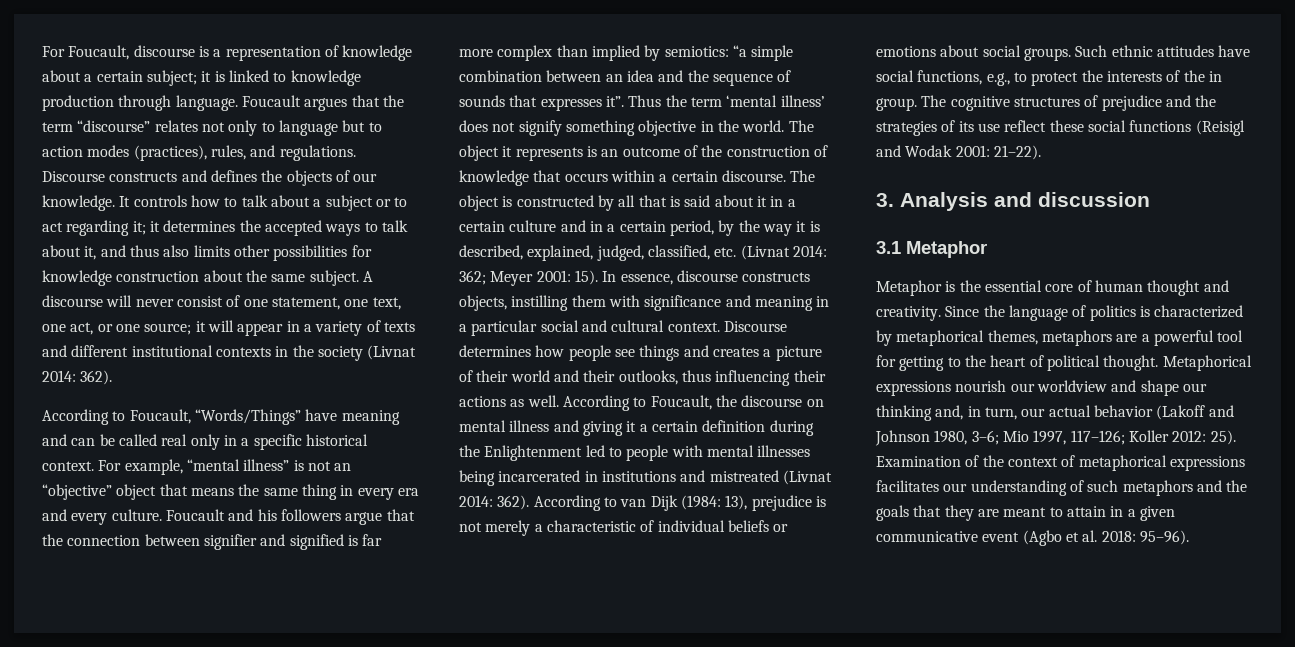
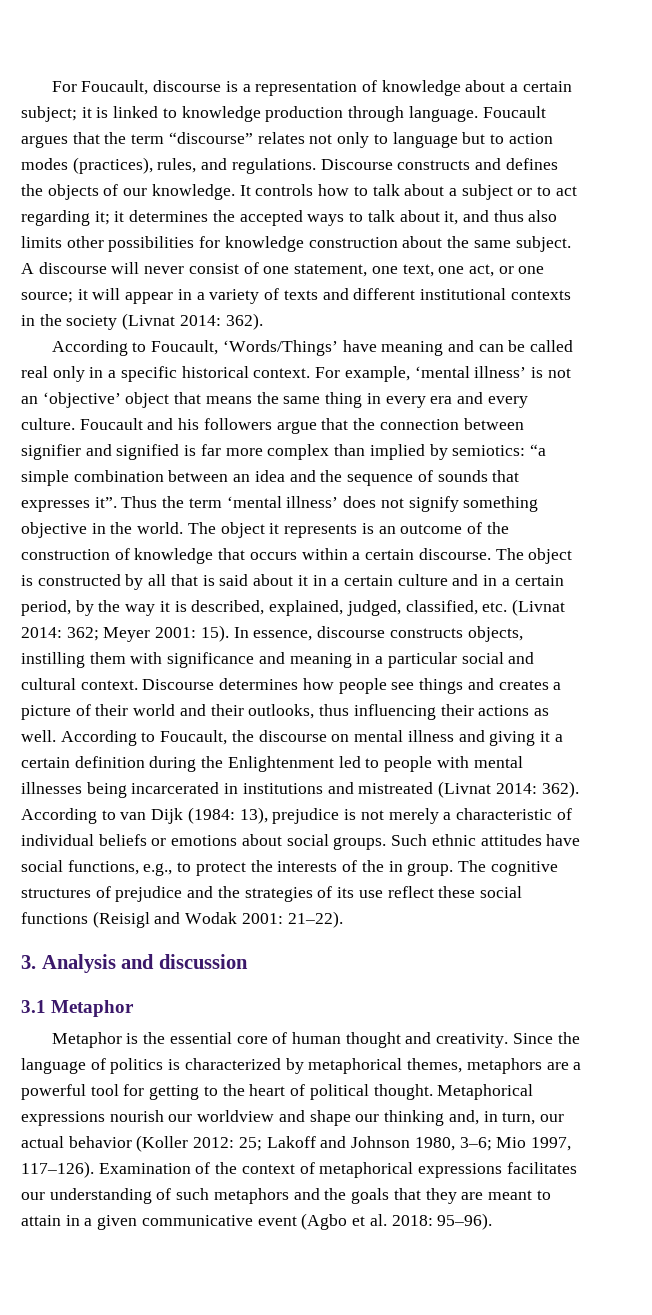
- According to Foucault, “Words/Things” have meaning and can be called real only in a specific historical context.
+ According to Foucault, ‘Words/Things’ have meaning and can be called real only in a specific historical context.
- For example, “mental illness” is not an “objective” object that means the same thing in every era and every culture.
+ For example, ‘mental illness’ is not an ‘objective’ object that means the same thing in every era and every culture.
- Metaphorical expressions nourish our worldview and shape our thinking and, in turn, our actual behavior (Lakoff and Johnson 1980, 3–6; Mio 1997, 117–126; Koller 2012: 25).
+ Metaphorical expressions nourish our worldview and shape our thinking and, in turn, our actual behavior (Koller 2012: 25; Lakoff and Johnson 1980, 3–6; Mio 1997, 117–126).

